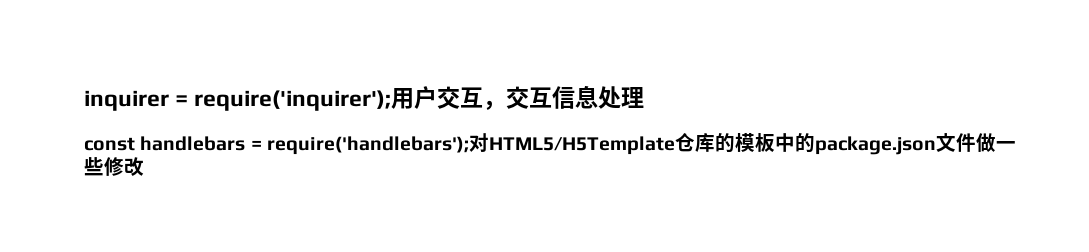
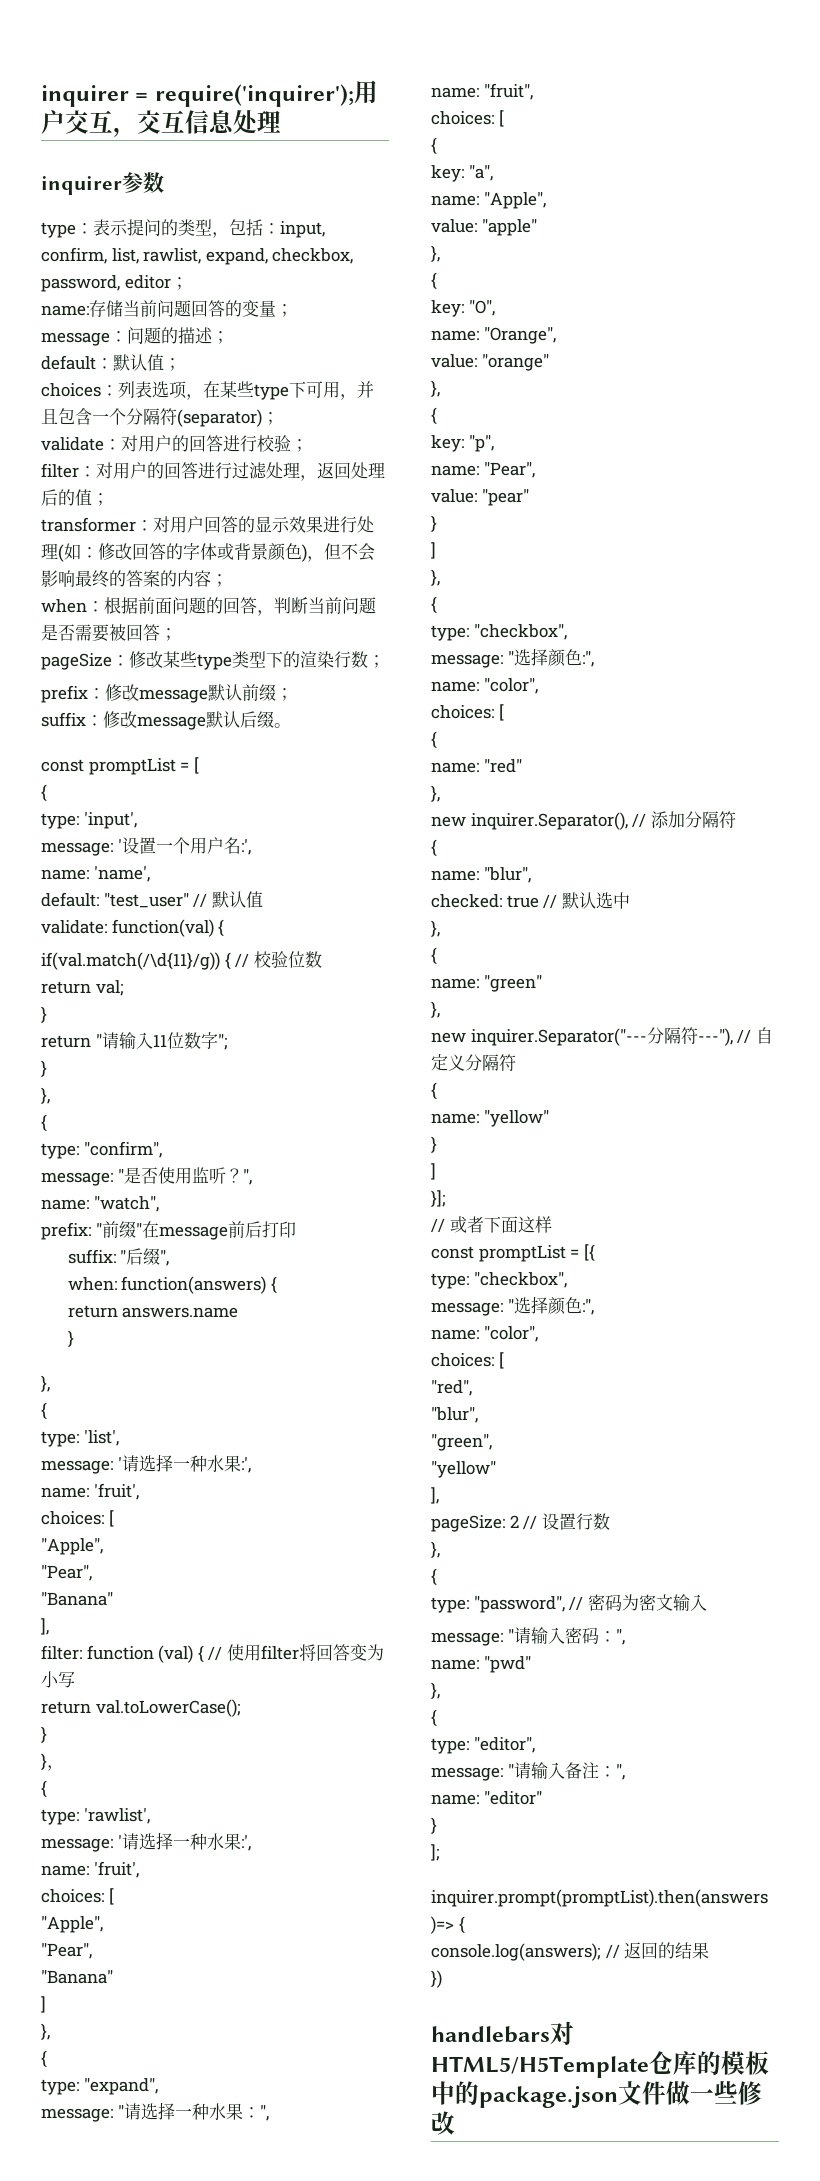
- const handlebars = require('handlebars');对HTML5/H5Template仓库的模板中的package.json文件做一些修改
+ inquirer参数
+ type：表示提问的类型，包括：input, confirm, list, rawlist, expand, checkbox, password, editor；
+ name:存储当前问题回答的变量；
+ message：问题的描述；
+ default：默认值；
+ choices：列表选项，在某些type下可用，并且包含一个分隔符(separator)；
+ validate：对用户的回答进行校验；
+ filter：对用户的回答进行过滤处理，返回处理后的值；
+ transformer：对用户回答的显示效果进行处理(如：修改回答的字体或背景颜色)，但不会影响最终的答案的内容；
+ when：根据前面问题的回答，判断当前问题是否需要被回答；
+ pageSize：修改某些type类型下的渲染行数；
+ prefix：修改message默认前缀；
+ suffix：修改message默认后缀。
+ const promptList = [
+ {
+ type: 'input',
+ message: '设置一个用户名:',
+ name: 'name',
+ default: "test_user" // 默认值
+ validate: function(val) {
+ if(val.match(/\d{11}/g)) { // 校验位数
+ return val;
+ }
+ return "请输入11位数字";
+ }
+ },
+ {
+ type: "confirm",
+ message: "是否使用监听？",
+ name: "watch",
+ prefix: "前缀"在message前后打印
+ suffix: "后缀",
+ when: function(answers) {
+ return answers.name
+ }
+ },
+ {
+ type: 'list',
+ message: '请选择一种水果:',
+ name: 'fruit',
+ choices: [
+ "Apple",
+ "Pear",
+ "Banana"
+ ],
+ filter: function (val) { // 使用filter将回答变为小写
+ return val.toLowerCase();
+ }
+ }，
+ {
+ type: 'rawlist',
+ message: '请选择一种水果:',
+ name: 'fruit',
+ choices: [
+ "Apple",
+ "Pear",
+ "Banana"
+ ]
+ },
+ {
+ type: "expand",
+ message: "请选择一种水果：",
+ name: "fruit",
+ choices: [
+ {
+ key: "a",
+ name: "Apple",
+ value: "apple"
+ },
+ {
+ key: "O",
+ name: "Orange",
+ value: "orange"
+ },
+ {
+ key: "p",
+ name: "Pear",
+ value: "pear"
+ }
+ ]
+ },
+ {
+ type: "checkbox",
+ message: "选择颜色:",
+ name: "color",
+ choices: [
+ {
+ name: "red"
+ },
+ new inquirer.Separator(), // 添加分隔符
+ {
+ name: "blur",
+ checked: true // 默认选中
+ },
+ {
+ name: "green"
+ },
+ new inquirer.Separator("---分隔符---"), // 自定义分隔符
+ {
+ name: "yellow"
+ }
+ ]
+ }];
+ // 或者下面这样
+ const promptList = [{
+ type: "checkbox",
+ message: "选择颜色:",
+ name: "color",
+ choices: [
+ "red",
+ "blur",
+ "green",
+ "yellow"
+ ],
+ pageSize: 2 // 设置行数
+ },
+ {
+ type: "password", // 密码为密文输入
+ message: "请输入密码：",
+ name: "pwd"
+ },
+ {
+ type: "editor",
+ message: "请输入备注：",
+ name: "editor"
+ }
+ ];
+ inquirer.prompt(promptList).then(answers )=> {
+ console.log(answers); // 返回的结果
+ })
+ handlebars对HTML5/H5Template仓库的模板中的package.json文件做一些修改

